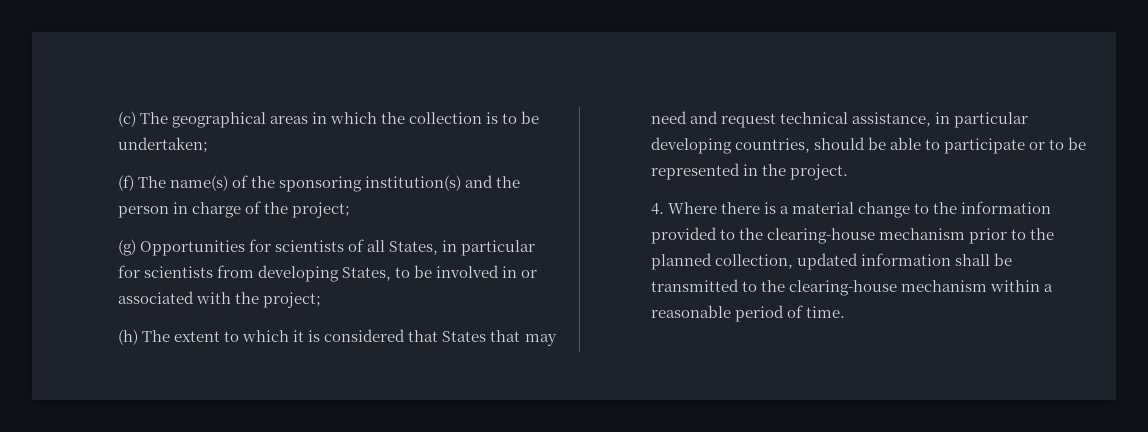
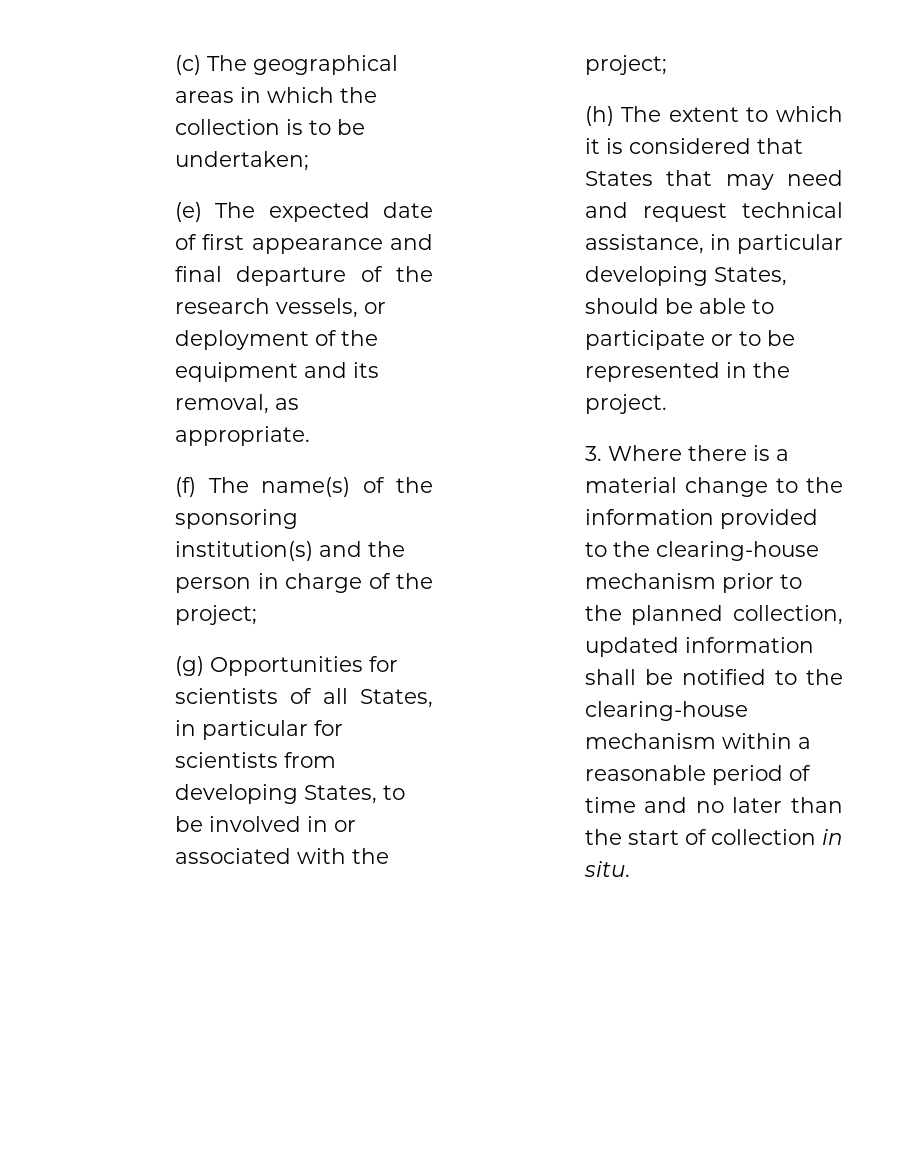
+ (e) The expected date of first appearance and final departure of the research vessels, or deployment of the equipment and its removal, as appropriate.
- (h) The extent to which it is considered that States that may need and request technical assistance, in particular developing countries, should be able to participate or to be represented in the project.
+ (h) The extent to which it is considered that States that may need and request technical assistance, in particular developing States, should be able to participate or to be represented in the project.
- 4. Where there is a material change to the information provided to the clearing-house mechanism prior to the planned collection, updated information shall be transmitted to the clearing-house mechanism within a reasonable period of time.
+ 3. Where there is a material change to the information provided to the clearing-house mechanism prior to the planned collection, updated information shall be notified to the clearing-house mechanism within a reasonable period of time and no later than the start of collection in situ.

